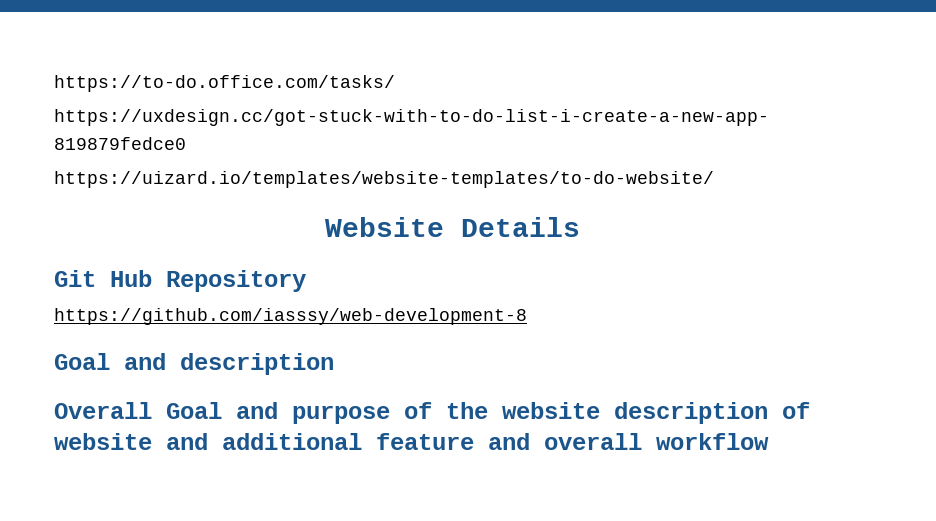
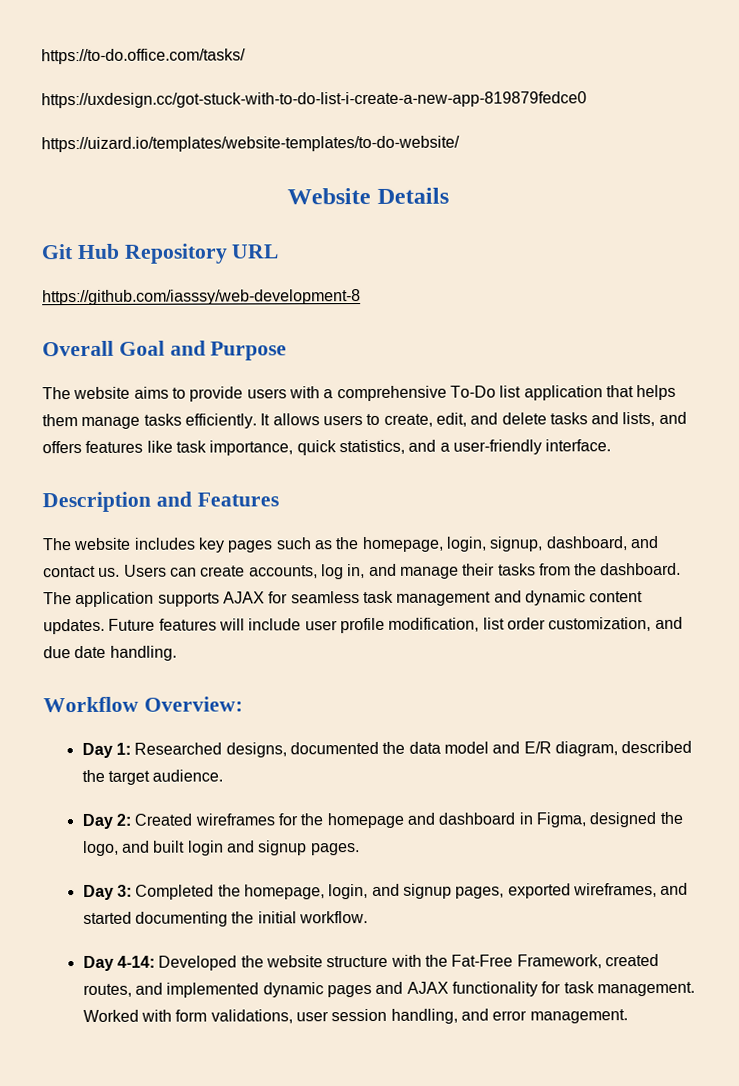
- Git Hub Repository
+ Git Hub Repository URL
- Goal and description
- Overall Goal and purpose of the website description of website and additional feature and overall workflow
+ Overall Goal and Purpose
+ The website aims to provide users with a comprehensive To-Do list application that helps them manage tasks efficiently. It allows users to create, edit, and delete tasks and lists, and offers features like task importance, quick statistics, and a user-friendly interface.
+ Description and Features
+ The website includes key pages such as the homepage, login, signup, dashboard, and contact us. Users can create accounts, log in, and manage their tasks from the dashboard. The application supports AJAX for seamless task management and dynamic content updates. Future features will include user profile modification, list order customization, and due date handling.
+ Workflow Overview:
+ Day 1: Researched designs, documented the data model and E/R diagram, described the target audience.
+ Day 2: Created wireframes for the homepage and dashboard in Figma, designed the logo, and built login and signup pages.
+ Day 3: Completed the homepage, login, and signup pages, exported wireframes, and started documenting the initial workflow.
+ Day 4-14: Developed the website structure with the Fat-Free Framework, created routes, and implemented dynamic pages and AJAX functionality for task management. Worked with form validations, user session handling, and error management.

